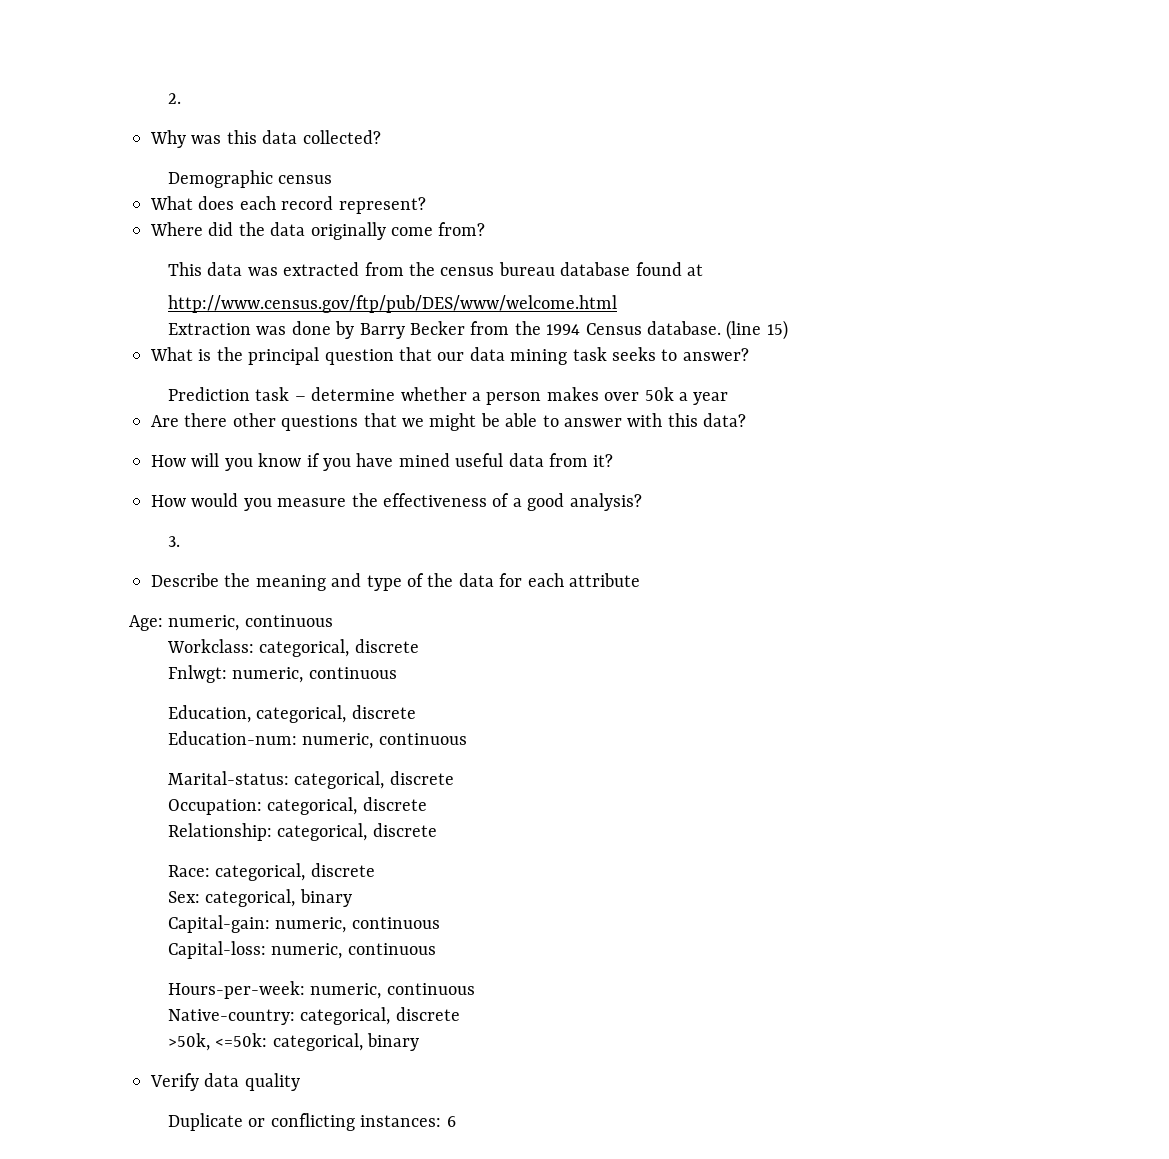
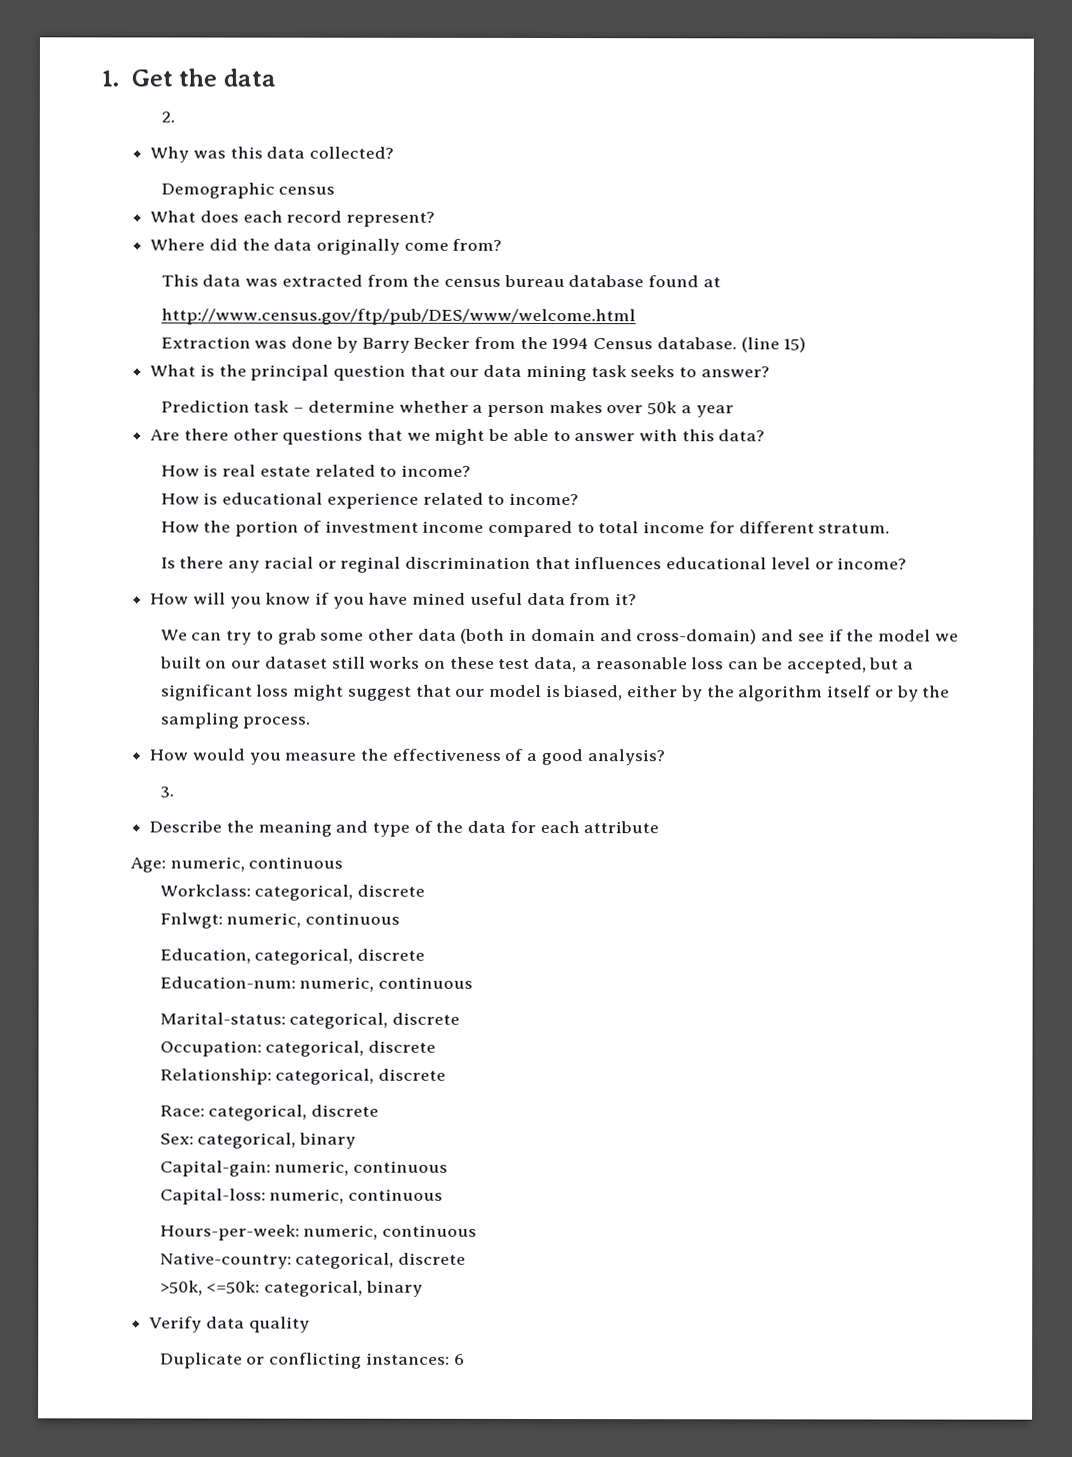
+ 1. Get the data
+ How is real estate related to income?
+ How is educational experience related to income?
+ How the portion of investment income compared to total income for different stratum.
+ Is there any racial or reginal discrimination that influences educational level or income?
+ We can try to grab some other data (both in domain and cross-domain) and see if the model we built on our dataset still works on these test data, a reasonable loss can be accepted, but a significant loss might suggest that our model is biased, either by the algorithm itself or by the sampling process.

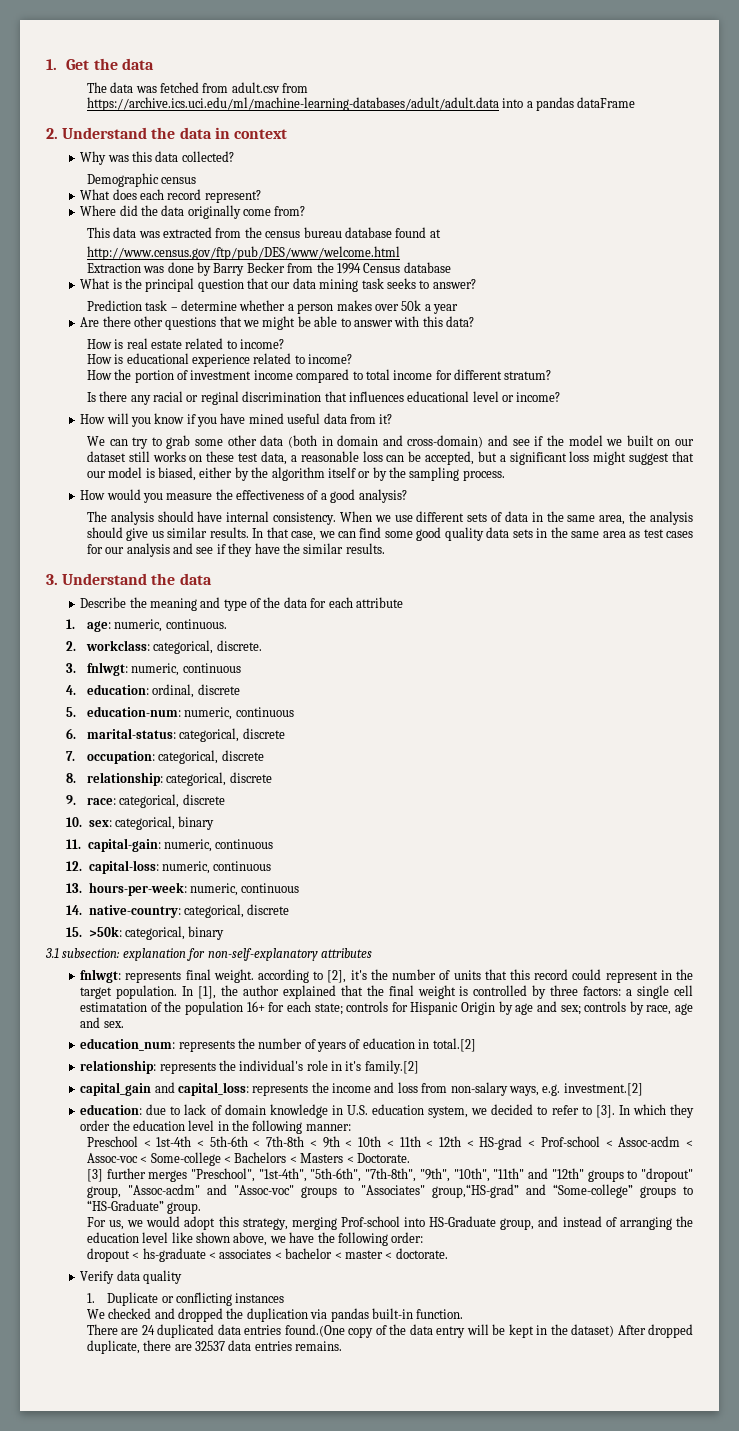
- 2.
+ The data was fetched from adult.csv from https://archive.ics.uci.edu/ml/machine-learning-databases/adult/adult.data into a pandas dataFrame
+ 2. Understand the data in context
- Extraction was done by Barry Becker from the 1994 Census database. (line 15)
+ Extraction was done by Barry Becker from the 1994 Census database
- How the portion of investment income compared to total income for different stratum.
+ How the portion of investment income compared to total income for different stratum?
- 3.
+ The analysis should have internal consistency. When we use different sets of data in the same area, the analysis should give us similar results. In that case, we can find some good quality data sets in the same area as test cases for our analysis and see if they have the similar results.
+ 3. Understand the data
- Age: numeric, continuous
- Workclass: categorical, discrete
- Fnlwgt: numeric, continuous
- Education, categorical, discrete
- Education-num: numeric, continuous
- Marital-status: categorical, discrete
- Occupation: categorical, discrete
- Relationship: categorical, discrete
- Race: categorical, discrete
- Sex: categorical, binary
- Capital-gain: numeric, continuous
- Capital-loss: numeric, continuous
- Hours-per-week: numeric, continuous
- Native-country: categorical, discrete
- >50k, <=50k: categorical, binary
+ 1. age: numeric, continuous.
+ 2. workclass: categorical, discrete.
+ 3. fnlwgt: numeric, continuous
+ 4. education: ordinal, discrete
+ 5. education-num: numeric, continuous
+ 6. marital-status: categorical, discrete
+ 7. occupation: categorical, discrete
+ 8. relationship: categorical, discrete
+ 9. race: categorical, discrete
+ 10. sex: categorical, binary
+ 11. capital-gain: numeric, continuous
+ 12. capital-loss: numeric, continuous
+ 13. hours-per-week: numeric, continuous
+ 14. native-country: categorical, discrete
+ 15. >50k: categorical, binary
+ 3.1 subsection: explanation for non-self-explanatory attributes
+ fnlwgt: represents final weight. according to [2], it's the number of units that this record could represent in the target population. In [1], the author explained that the final weight is controlled by three factors: a single cell estimatation of the population 16+ for each state; controls for Hispanic Origin by age and sex; controls by race, age and sex.
+ education_num: represents the number of years of education in total.[2]
+ relationship: represents the individual's role in it's family.[2]
+ capital_gain and capital_loss: represents the income and loss from non-salary ways, e.g. investment.[2]
+ education: due to lack of domain knowledge in U.S. education system, we decided to refer to [3]. In which they order the education level in the following manner:
+ Preschool < 1st-4th < 5th-6th < 7th-8th < 9th < 10th < 11th < 12th < HS-grad < Prof-school < Assoc-acdm < Assoc-voc < Some-college < Bachelors < Masters < Doctorate.
+ [3] further merges "Preschool", "1st-4th", "5th-6th", "7th-8th", "9th", "10th", "11th" and "12th" groups to "dropout" group, "Assoc-acdm" and "Assoc-voc" groups to "Associates" group,“HS-grad” and “Some-college” groups to “HS-Graduate” group.
+ For us, we would adopt this strategy, merging Prof-school into HS-Graduate group, and instead of arranging the education level like shown above, we have the following order:
+ dropout < hs-graduate < associates < bachelor < master < doctorate.
- Duplicate or conflicting instances: 6
+ 1. Duplicate or conflicting instances
+ We checked and dropped the duplication via pandas built-in function.
+ There are 24 duplicated data entries found.(One copy of the data entry will be kept in the dataset) After dropped duplicate, there are 32537 data entries remains.

